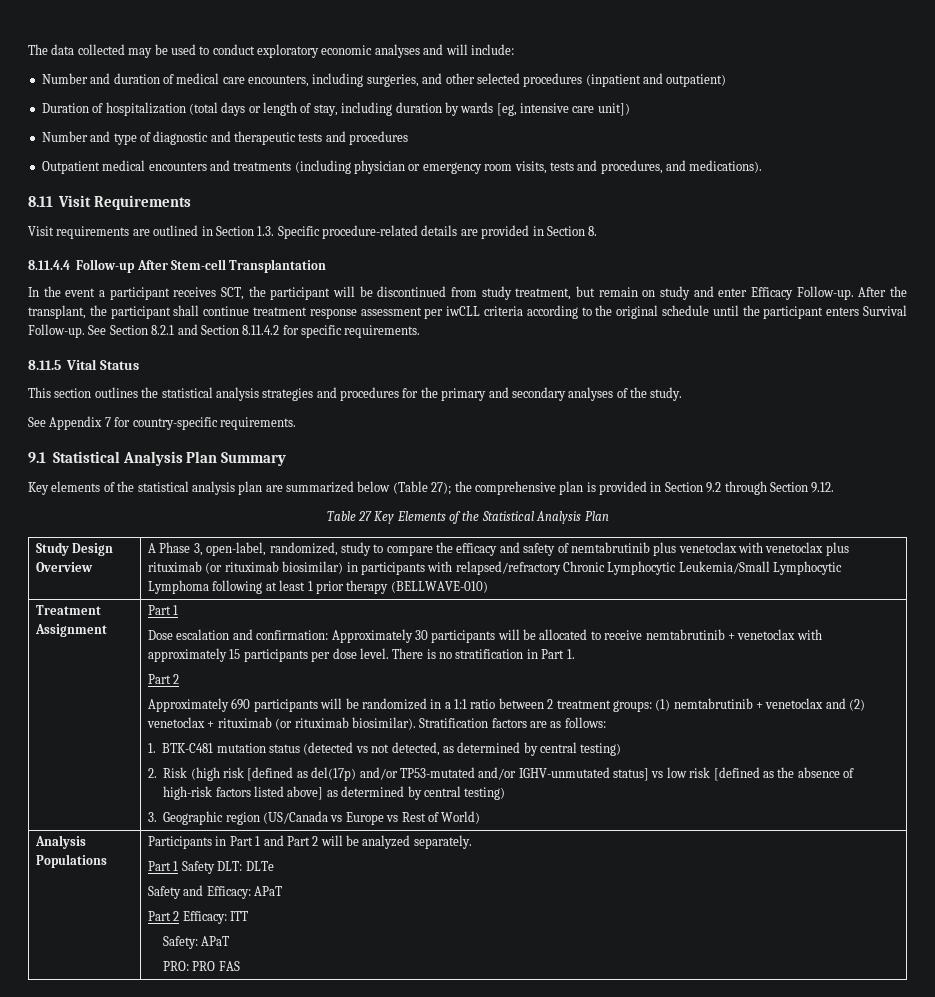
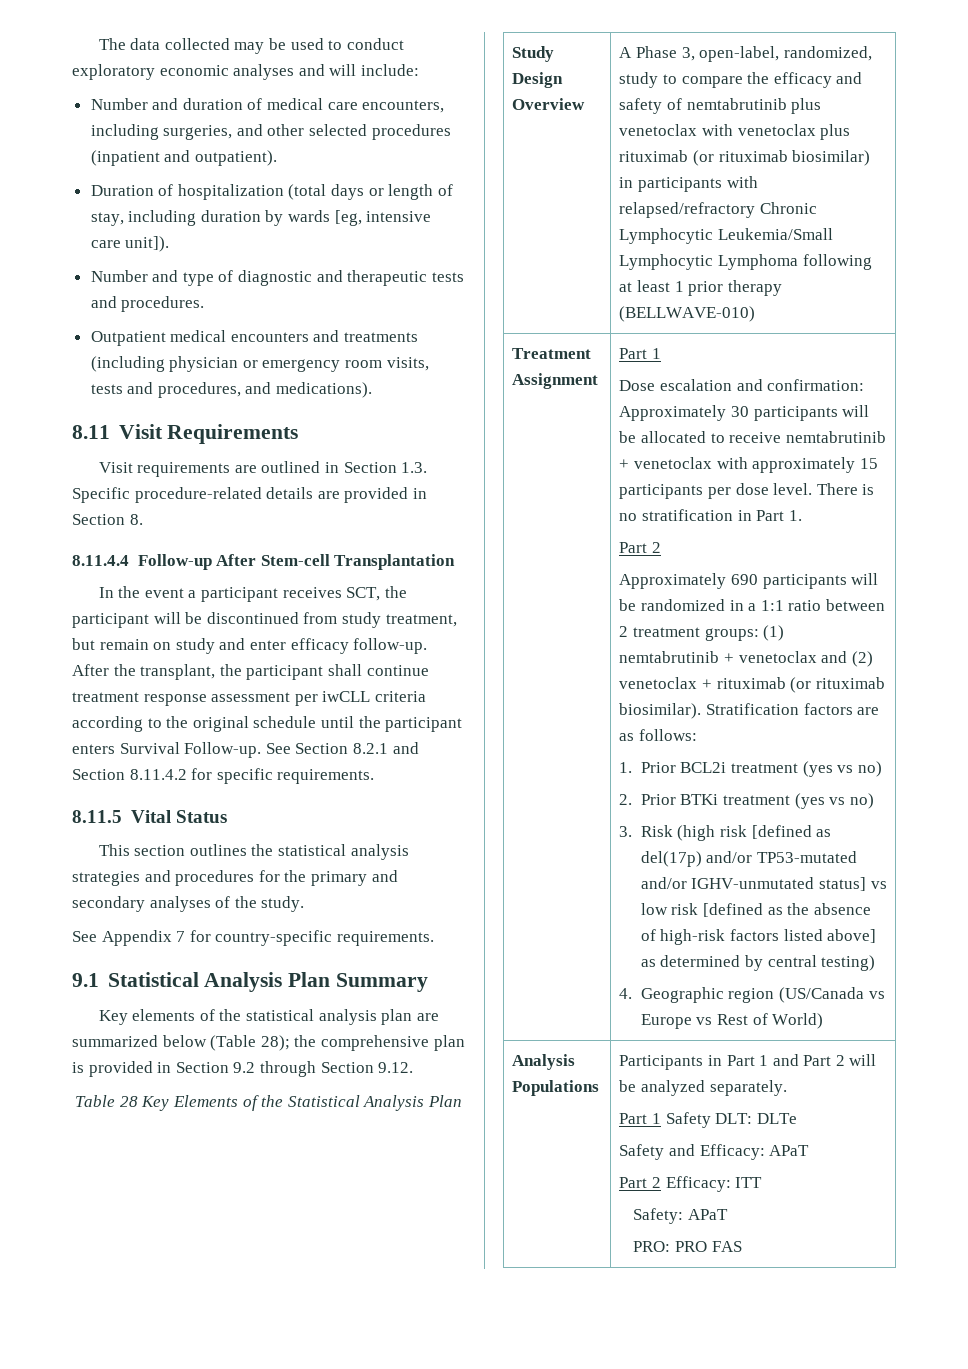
- Number and duration of medical care encounters, including surgeries, and other selected procedures (inpatient and outpatient)
+ Number and duration of medical care encounters, including surgeries, and other selected procedures (inpatient and outpatient).
- Duration of hospitalization (total days or length of stay, including duration by wards [eg, intensive care unit])
+ Duration of hospitalization (total days or length of stay, including duration by wards [eg, intensive care unit]).
- Number and type of diagnostic and therapeutic tests and procedures
+ Number and type of diagnostic and therapeutic tests and procedures.
- In the event a participant receives SCT, the participant will be discontinued from study treatment, but remain on study and enter Efficacy Follow-up.
+ In the event a participant receives SCT, the participant will be discontinued from study treatment, but remain on study and enter efficacy follow-up.
- Key elements of the statistical analysis plan are summarized below (Table 27); the comprehensive plan is provided in Section 9.2 through Section 9.12.
+ Key elements of the statistical analysis plan are summarized below (Table 28); the comprehensive plan is provided in Section 9.2 through Section 9.12.
- Table 27 Key Elements of the Statistical Analysis Plan
+ Table 28 Key Elements of the Statistical Analysis Plan
- 1. BTK-C481 mutation status (detected vs not detected, as determined by central testing)
- 2. Risk (high risk [defined as del(17p) and/or TP53-mutated and/or IGHV-unmutated status] vs low risk [defined as the absence of high-risk factors listed above] as determined by central testing)
+ 1. Prior BCL2i treatment (yes vs no)
+ 2. Prior BTKi treatment (yes vs no)
+ 3. Risk (high risk [defined as del(17p) and/or TP53-mutated and/or IGHV-unmutated status] vs low risk [defined as the absence of high-risk factors listed above] as determined by central testing)
- 3. Geographic region (US/Canada vs Europe vs Rest of World)
+ 4. Geographic region (US/Canada vs Europe vs Rest of World)

